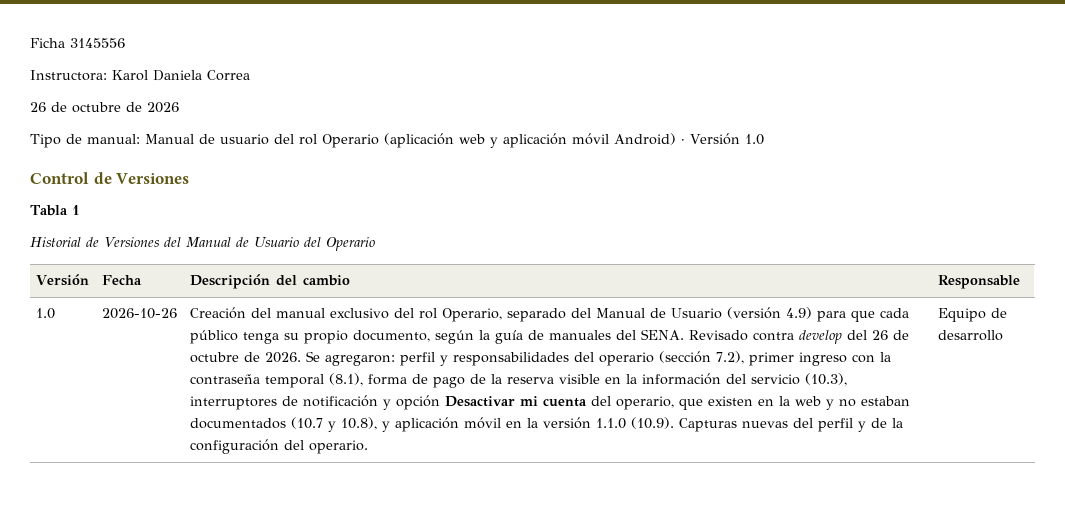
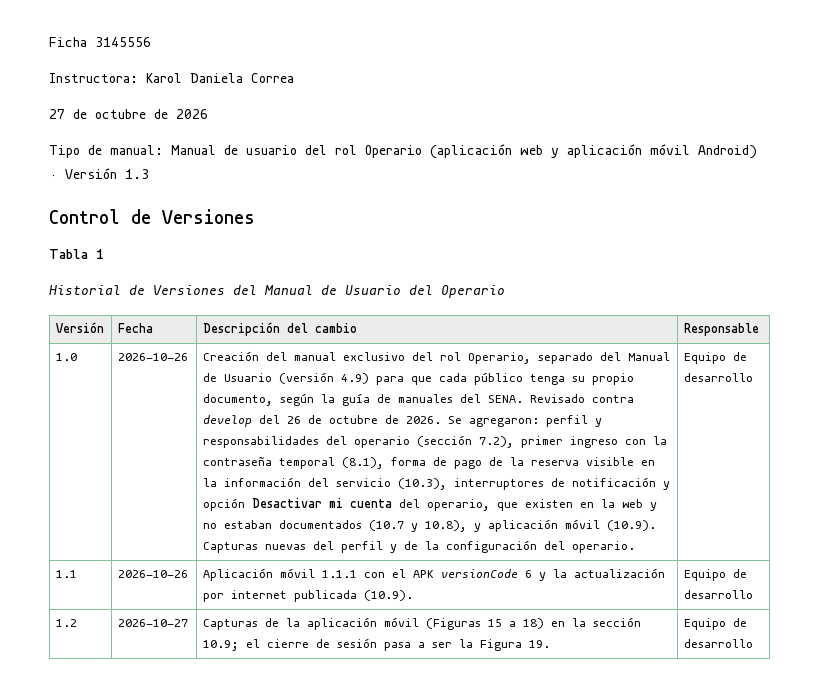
- 26 de octubre de 2026
+ 27 de octubre de 2026
- Tipo de manual: Manual de usuario del rol Operario (aplicación web y aplicación móvil Android) · Versión 1.0
+ Tipo de manual: Manual de usuario del rol Operario (aplicación web y aplicación móvil Android) · Versión 1.3
- perfil y responsabilidades del operario (sección 7.2), primer ingreso con la contraseña temporal (8.1), forma de pago de la reserva visible en la información del servicio (10.3), interruptores de notificación y opción Desactivar mi cuenta del operario, que existen en la web y no estaban documentados (10.7 y 10.8), y aplicación móvil en la versión 1.1.0 (10.9). Capturas nuevas del perfil y de la configuración del operario.
+ perfil y responsabilidades del operario (sección 7.2), primer ingreso con la contraseña temporal (8.1), forma de pago de la reserva visible en la información del servicio (10.3), interruptores de notificación y opción Desactivar mi cuenta del operario, que existen en la web y no estaban documentados (10.7 y 10.8), y aplicación móvil (10.9). Capturas nuevas del perfil y de la configuración del operario.
+ 1.1 | 2026-10-26 | Aplicación móvil 1.1.1 con el APK versionCode 6 y la actualización por internet publicada (10.9). | Equipo de desarrollo
+ 1.2 | 2026-10-27 | Capturas de la aplicación móvil (Figuras 15 a 18) en la sección 10.9; el cierre de sesión pasa a ser la Figura 19. | Equipo de desarrollo

